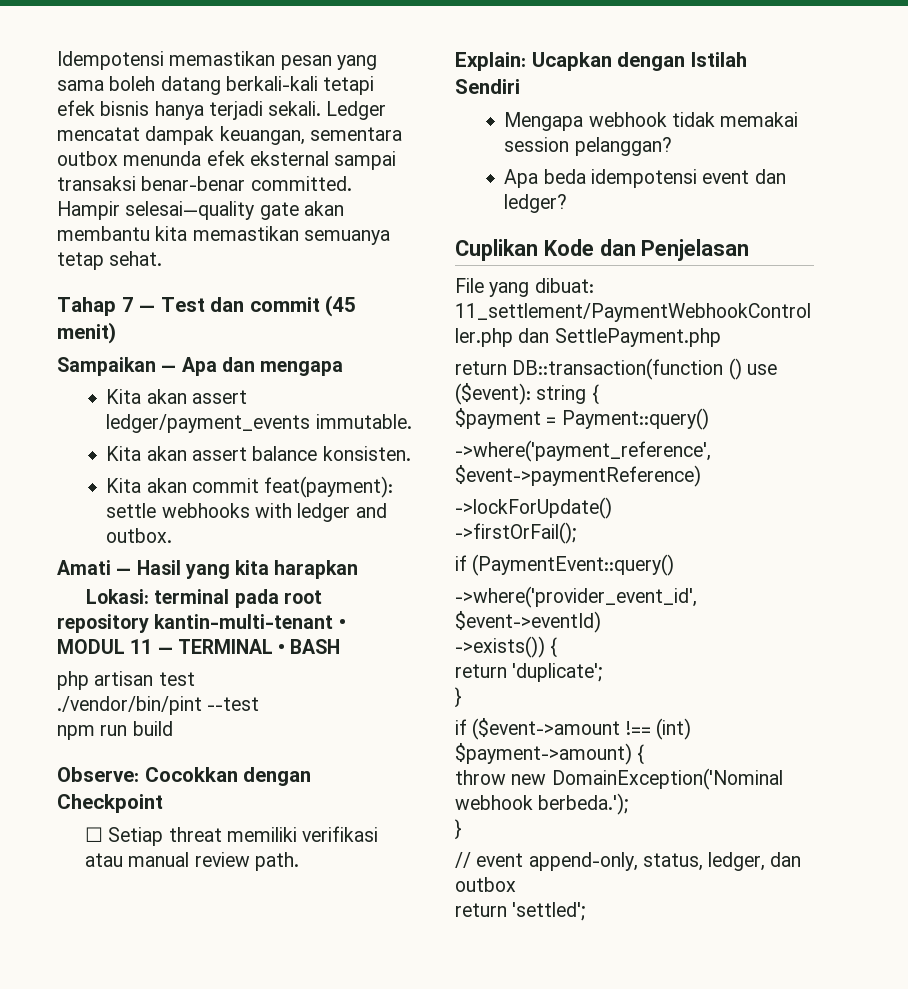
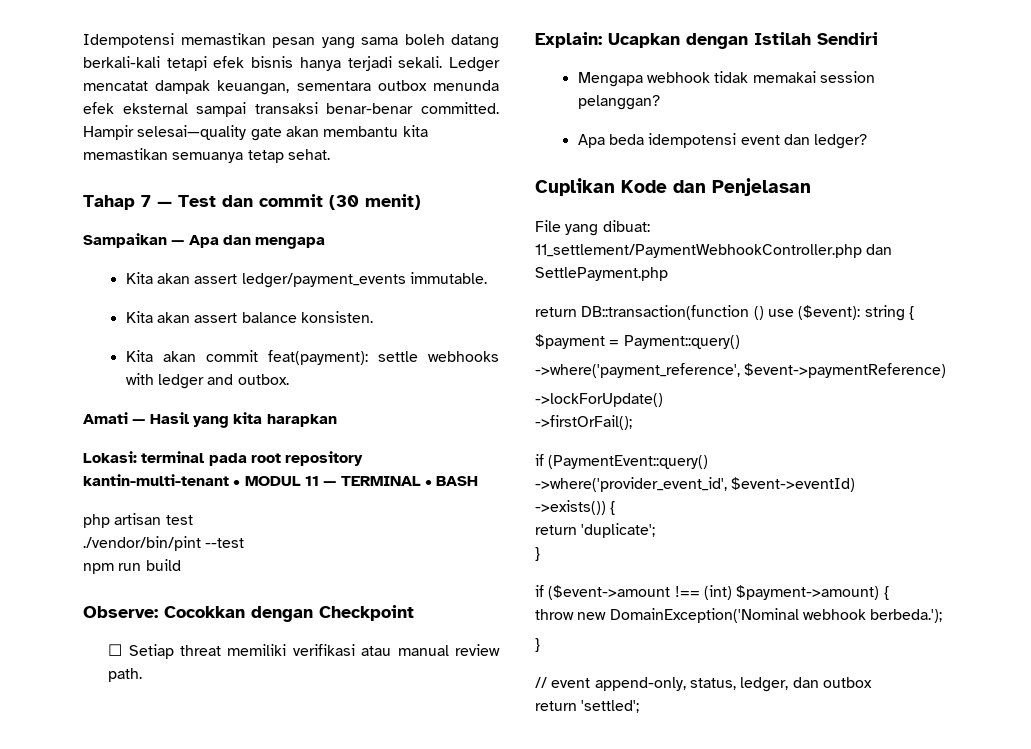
- Tahap 7 — Test dan commit (45 menit)
+ Tahap 7 — Test dan commit (30 menit)

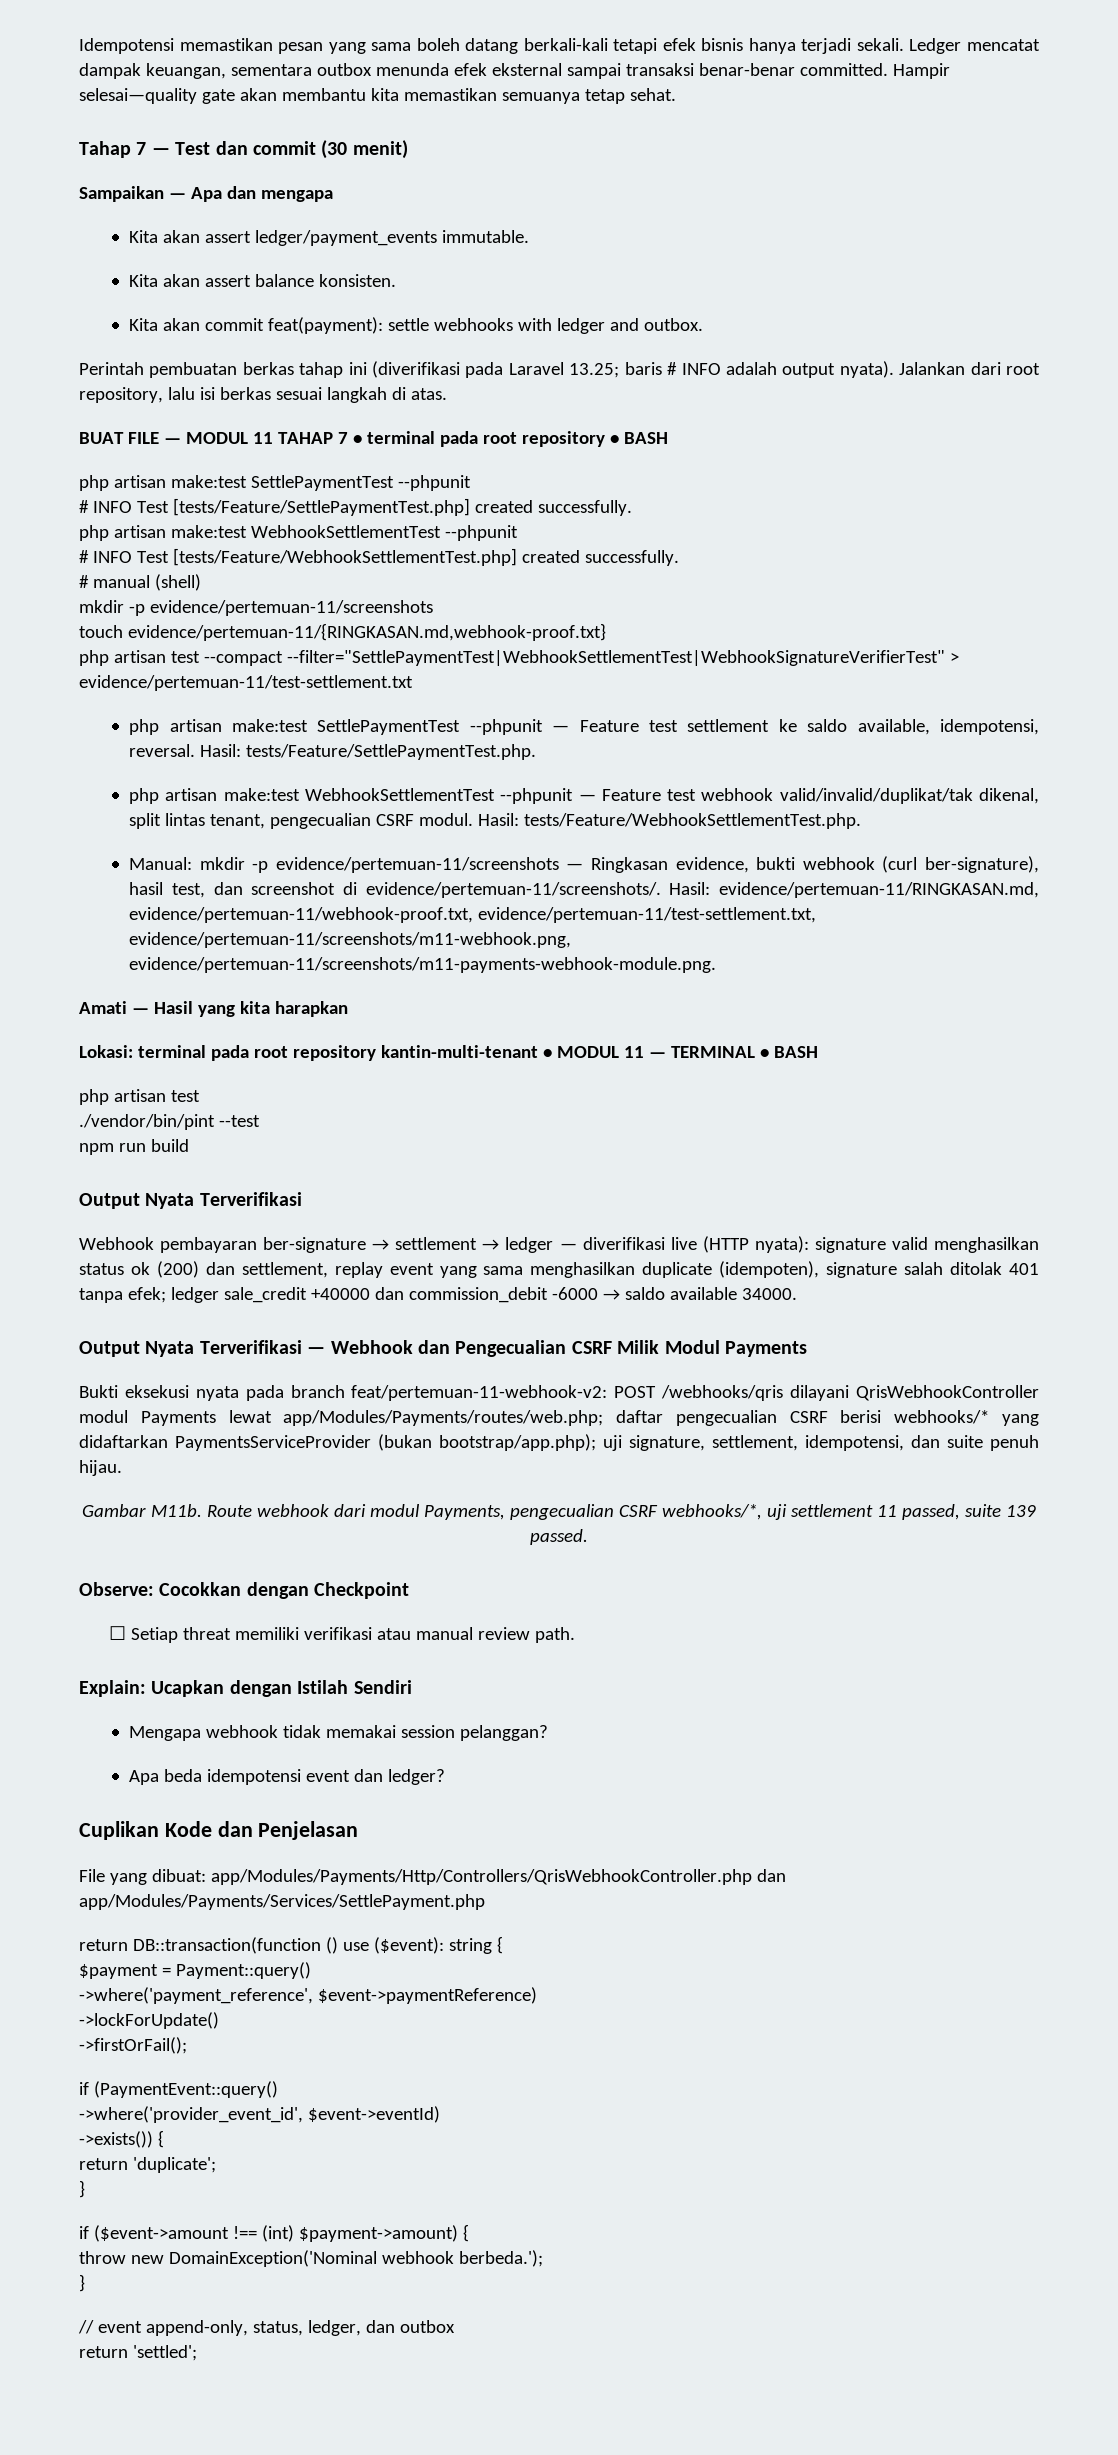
+ Perintah pembuatan berkas tahap ini (diverifikasi pada Laravel 13.25; baris # INFO adalah output nyata). Jalankan dari root repository, lalu isi berkas sesuai langkah di atas.
+ BUAT FILE — MODUL 11 TAHAP 7 • terminal pada root repository • BASH
+ php artisan make:test SettlePaymentTest --phpunit
+ # INFO Test [tests/Feature/SettlePaymentTest.php] created successfully.
+ php artisan make:test WebhookSettlementTest --phpunit
+ # INFO Test [tests/Feature/WebhookSettlementTest.php] created successfully.
+ # manual (shell)
+ mkdir -p evidence/pertemuan-11/screenshots
+ touch evidence/pertemuan-11/{RINGKASAN.md,webhook-proof.txt}
+ php artisan test --compact --filter="SettlePaymentTest|WebhookSettlementTest|WebhookSignatureVerifierTest" > evidence/pertemuan-11/test-settlement.txt
+ php artisan make:test SettlePaymentTest --phpunit — Feature test settlement ke saldo available, idempotensi, reversal. Hasil: tests/Feature/SettlePaymentTest.php.
+ php artisan make:test WebhookSettlementTest --phpunit — Feature test webhook valid/invalid/duplikat/tak dikenal, split lintas tenant, pengecualian CSRF modul. Hasil: tests/Feature/WebhookSettlementTest.php.
+ Manual: mkdir -p evidence/pertemuan-11/screenshots — Ringkasan evidence, bukti webhook (curl ber-signature), hasil test, dan screenshot di evidence/pertemuan-11/screenshots/. Hasil: evidence/pertemuan-11/RINGKASAN.md, evidence/pertemuan-11/webhook-proof.txt, evidence/pertemuan-11/test-settlement.txt, evidence/pertemuan-11/screenshots/m11-webhook.png, evidence/pertemuan-11/screenshots/m11-payments-webhook-module.png.
  npm run build
+ Output Nyata Terverifikasi
+ Webhook pembayaran ber-signature → settlement → ledger — diverifikasi live (HTTP nyata): signature valid menghasilkan status ok (200) dan settlement, replay event yang sama menghasilkan duplicate (idempoten), signature salah ditolak 401 tanpa efek; ledger sale_credit +40000 dan commission_debit -6000 → saldo available 34000.
+ Output Nyata Terverifikasi — Webhook dan Pengecualian CSRF Milik Modul Payments
+ Bukti eksekusi nyata pada branch feat/pertemuan-11-webhook-v2: POST /webhooks/qris dilayani QrisWebhookController modul Payments lewat app/Modules/Payments/routes/web.php; daftar pengecualian CSRF berisi webhooks/* yang didaftarkan PaymentsServiceProvider (bukan bootstrap/app.php); uji signature, settlement, idempotensi, dan suite penuh hijau.
+ Gambar M11b. Route webhook dari modul Payments, pengecualian CSRF webhooks/*, uji settlement 11 passed, suite 139 passed.
- File yang dibuat: 11_settlement/PaymentWebhookController.php dan SettlePayment.php
+ File yang dibuat: app/Modules/Payments/Http/Controllers/QrisWebhookController.php dan app/Modules/Payments/Services/SettlePayment.php

